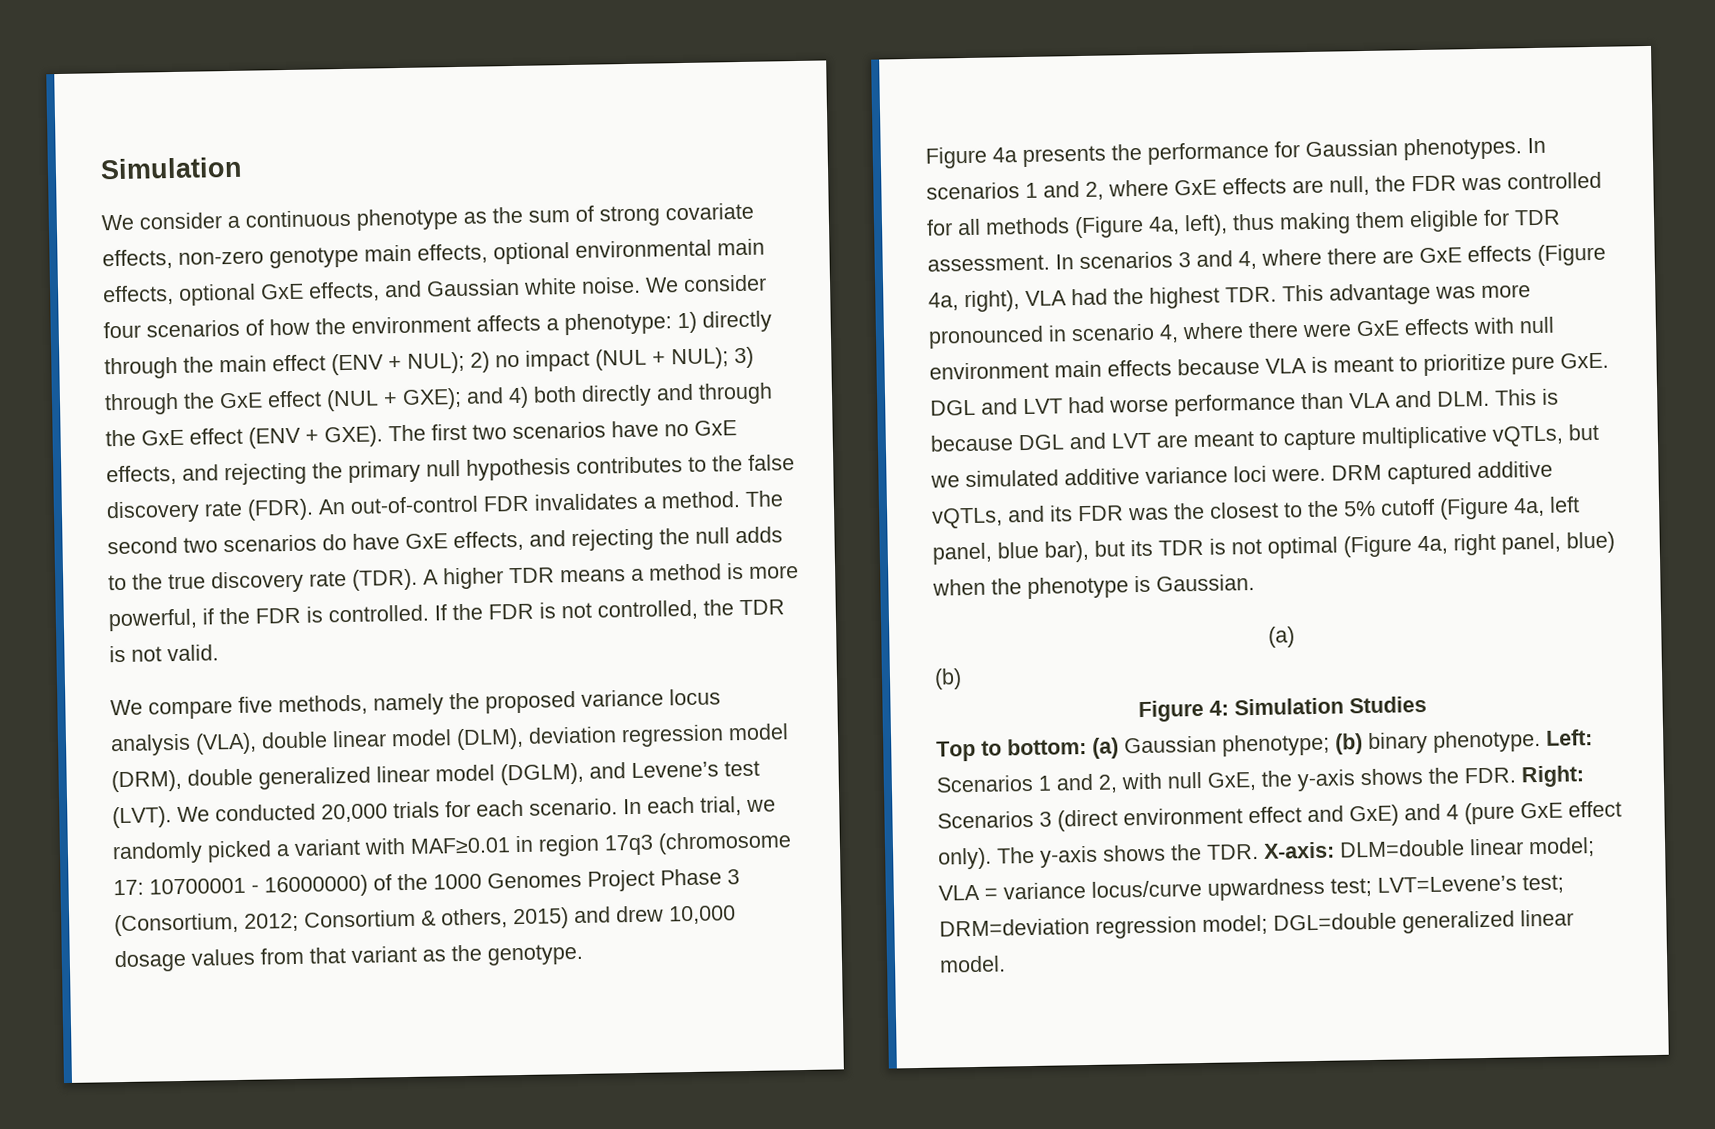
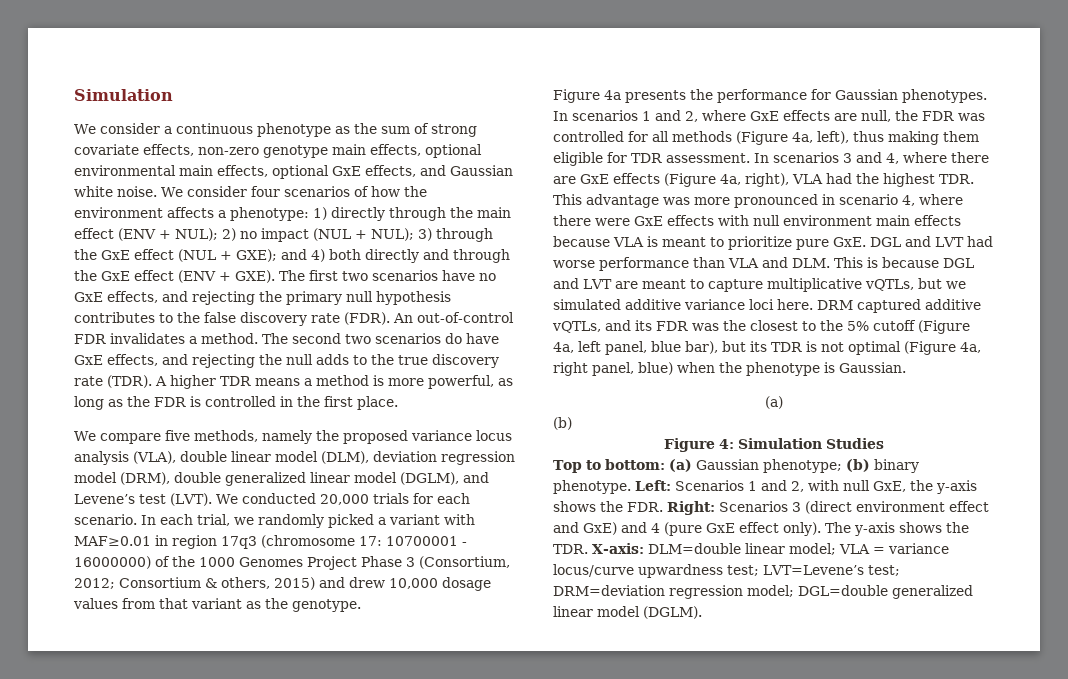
- A higher TDR means a method is more powerful, if the FDR is controlled. If the FDR is not controlled, the TDR is not valid.
+ A higher TDR means a method is more powerful, as long as the FDR is controlled in the first place.
- In scenarios 3 and 4, where there are GxE effects (Figure 4a, right), VLA had the highest TDR. This advantage was more pronounced in scenario 4, where there were GxE effects with null environment main effects because VLA is meant to prioritize pure GxE. DGL and LVT had worse performance than VLA and DLM. This is because DGL and LVT are meant to capture multiplicative vQTLs, but we simulated additive variance loci were.
+ In scenarios 3 and 4, where there are GxE effects (Figure 4a, right), VLA had the highest TDR. This advantage was more pronounced in scenario 4, where there were GxE effects with null environment main effects because VLA is meant to prioritize pure GxE. DGL and LVT had worse performance than VLA and DLM. This is because DGL and LVT are meant to capture multiplicative vQTLs, but we simulated additive variance loci here.
- The y-axis shows the TDR. X-axis: DLM=double linear model; VLA = variance locus/curve upwardness test; LVT=Levene’s test; DRM=deviation regression model; DGL=double generalized linear model.
+ The y-axis shows the TDR. X-axis: DLM=double linear model; VLA = variance locus/curve upwardness test; LVT=Levene’s test; DRM=deviation regression model; DGL=double generalized linear model (DGLM).

